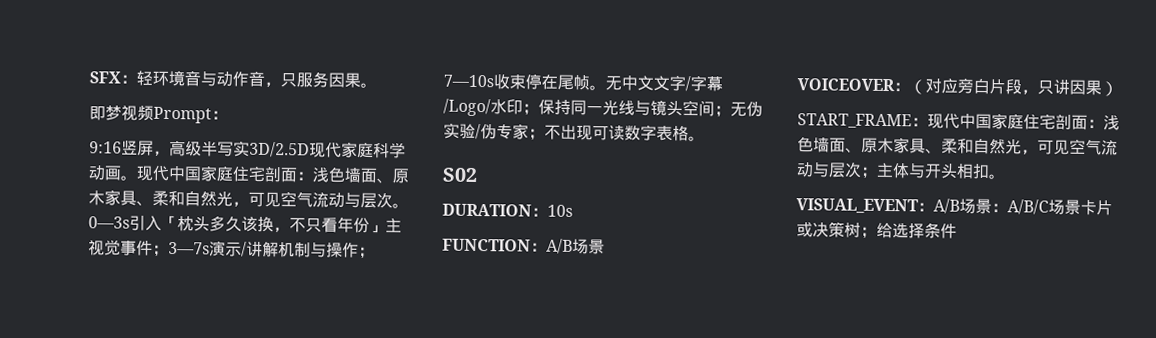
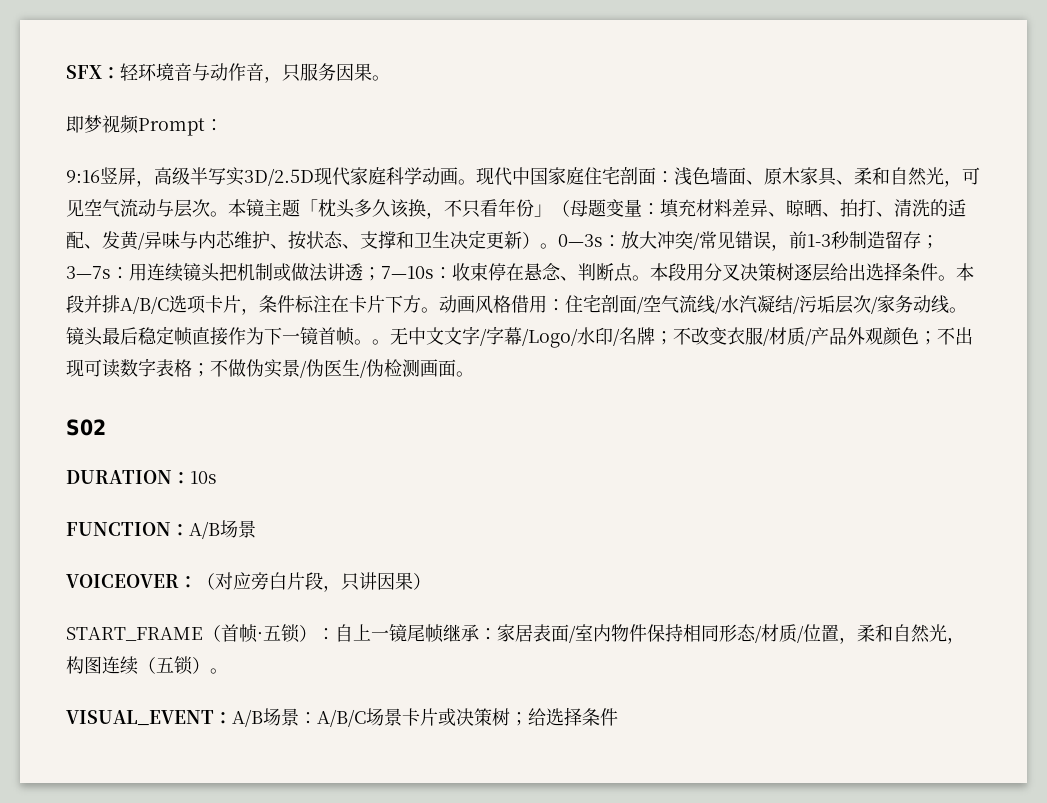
- 0—3s引入「枕头多久该换，不只看年份」主视觉事件；3—7s演示/讲解机制与操作；7—10s收束停在尾帧。
+ 本镜主题「枕头多久该换，不只看年份」（母题变量：填充材料差异、晾晒、拍打、清洗的适配、发黄/异味与内芯维护、按状态、支撑和卫生决定更新）。0—3s：放大冲突/常见错误，前1-3秒制造留存；3—7s：用连续镜头把机制或做法讲透；7—10s：收束停在悬念、判断点。本段用分叉决策树逐层给出选择条件。本段并排A/B/C选项卡片，条件标注在卡片下方。动画风格借用：住宅剖面/空气流线/水汽凝结/污垢层次/家务动线。镜头最后稳定帧直接作为下一镜首帧。。
- 无中文文字/字幕/Logo/水印；保持同一光线与镜头空间；无伪实验/伪专家；不出现可读数字表格。
+ 无中文文字/字幕/Logo/水印/名牌；不改变衣服/材质/产品外观颜色；不出现可读数字表格；不做伪实景/伪医生/伪检测画面。
- START_FRAME：现代中国家庭住宅剖面：浅色墙面、原木家具、柔和自然光，可见空气流动与层次；主体与开头相扣。
+ START_FRAME（首帧·五锁）：自上一镜尾帧继承：家居表面/室内物件保持相同形态/材质/位置，柔和自然光，构图连续（五锁）。

